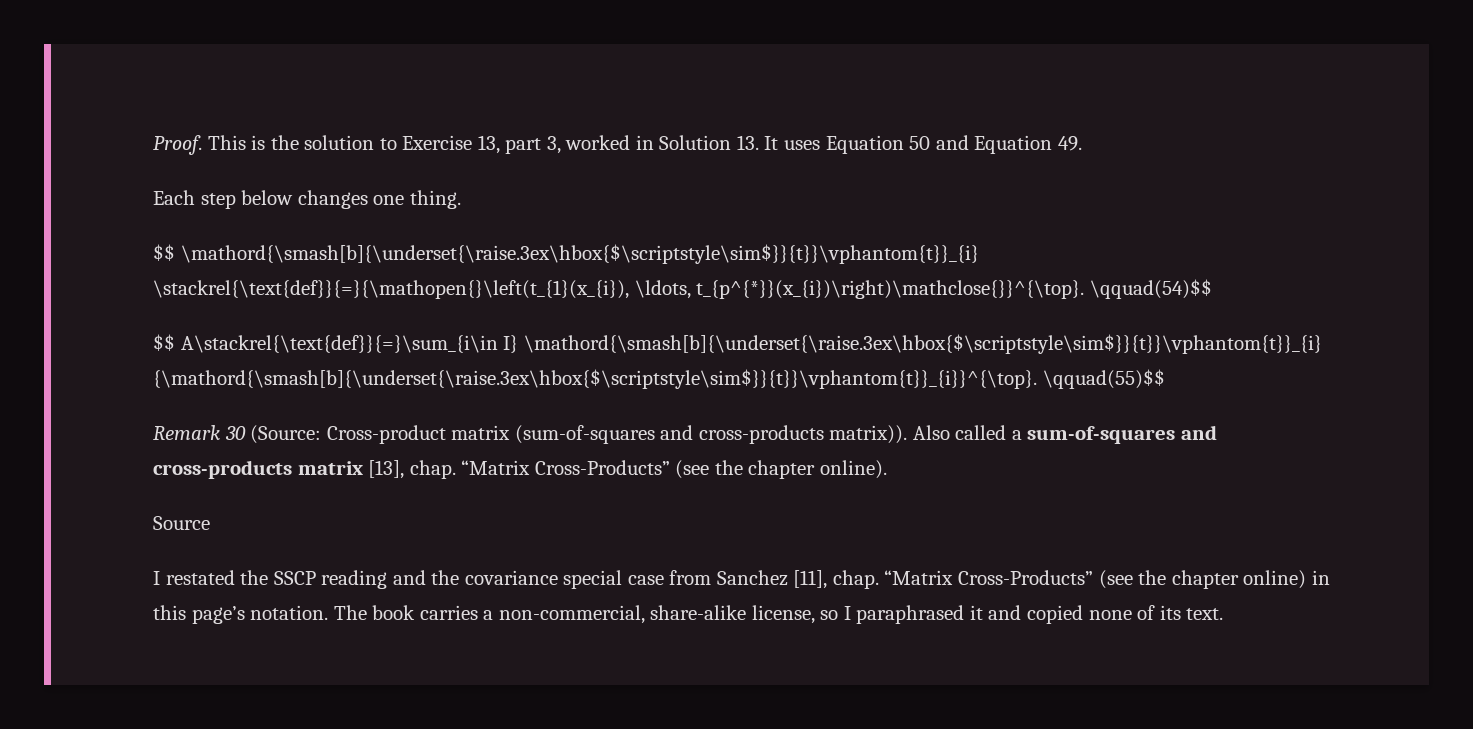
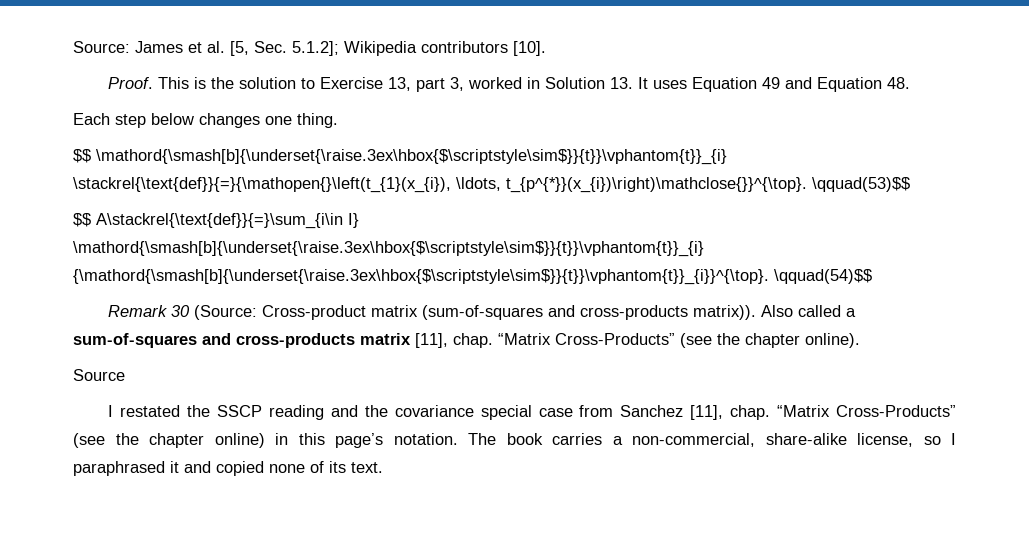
+ Source: James et al. [5, Sec. 5.1.2]; Wikipedia contributors [10].
- This is the solution to Exercise 13, part 3, worked in Solution 13. It uses Equation 50 and Equation 49.
+ This is the solution to Exercise 13, part 3, worked in Solution 13. It uses Equation 49 and Equation 48.
- \qquad(54)$$
+ \qquad(53)$$
- $$ A\stackrel{\text{def}}{=}\sum_{i\in I} \mathord{\smash[b]{\underset{\raise.3ex\hbox{$\scriptstyle\sim$}}{t}}\vphantom{t}}_{i} {\mathord{\smash[b]{\underset{\raise.3ex\hbox{$\scriptstyle\sim$}}{t}}\vphantom{t}}_{i}}^{\top}. \qquad(55)$$
+ $$ A\stackrel{\text{def}}{=}\sum_{i\in I} \mathord{\smash[b]{\underset{\raise.3ex\hbox{$\scriptstyle\sim$}}{t}}\vphantom{t}}_{i} {\mathord{\smash[b]{\underset{\raise.3ex\hbox{$\scriptstyle\sim$}}{t}}\vphantom{t}}_{i}}^{\top}. \qquad(54)$$
- Also called a sum-of-squares and cross-products matrix [13], chap.
+ Also called a sum-of-squares and cross-products matrix [11], chap.

